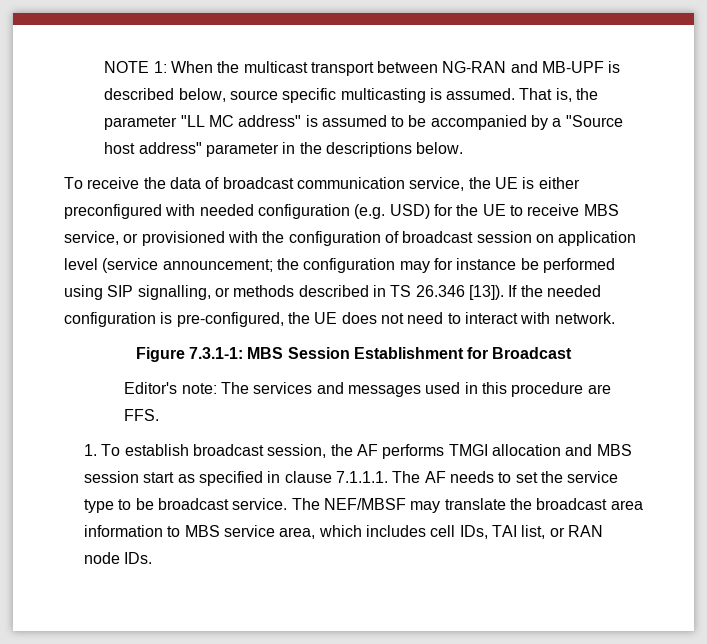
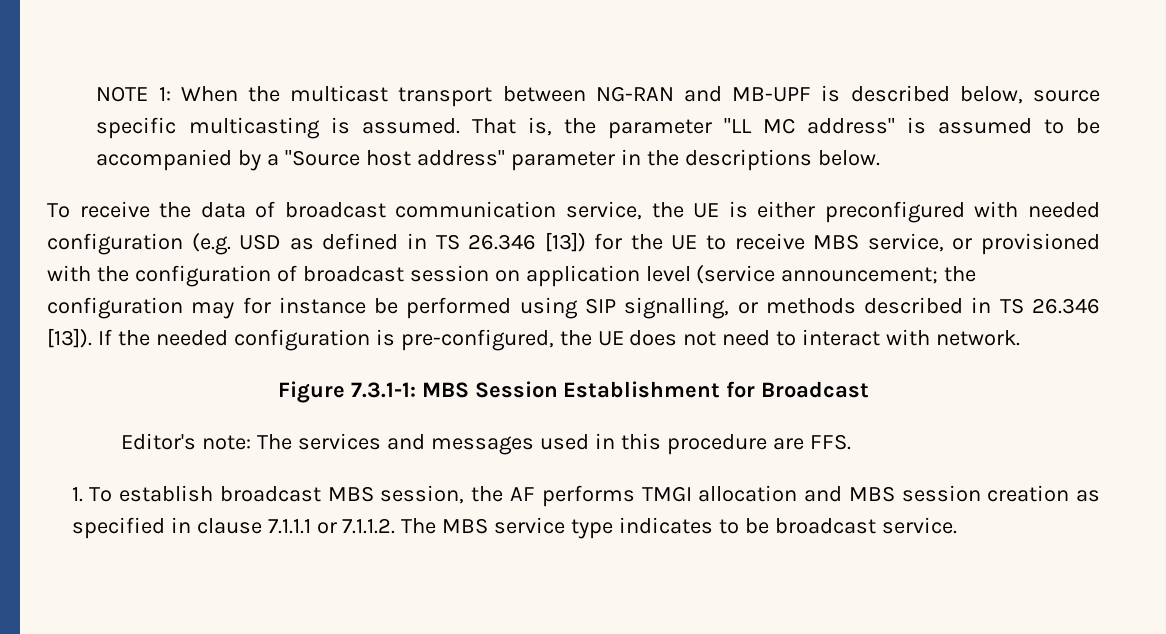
- To receive the data of broadcast communication service, the UE is either preconfigured with needed configuration (e.g. USD) for the UE to receive MBS service, or provisioned with the configuration of broadcast session on application level (service announcement; the configuration may for instance be performed using SIP signalling, or methods described in TS 26.346 [13]).
+ To receive the data of broadcast communication service, the UE is either preconfigured with needed configuration (e.g. USD as defined in TS 26.346 [13]) for the UE to receive MBS service, or provisioned with the configuration of broadcast session on application level (service announcement; the configuration may for instance be performed using SIP signalling, or methods described in TS 26.346 [13]).
- 1. To establish broadcast session, the AF performs TMGI allocation and MBS session start as specified in clause 7.1.1.1. The AF needs to set the service type to be broadcast service. The NEF/MBSF may translate the broadcast area information to MBS service area, which includes cell IDs, TAI list, or RAN node IDs.
+ 1. To establish broadcast MBS session, the AF performs TMGI allocation and MBS session creation as specified in clause 7.1.1.1 or 7.1.1.2. The MBS service type indicates to be broadcast service.

